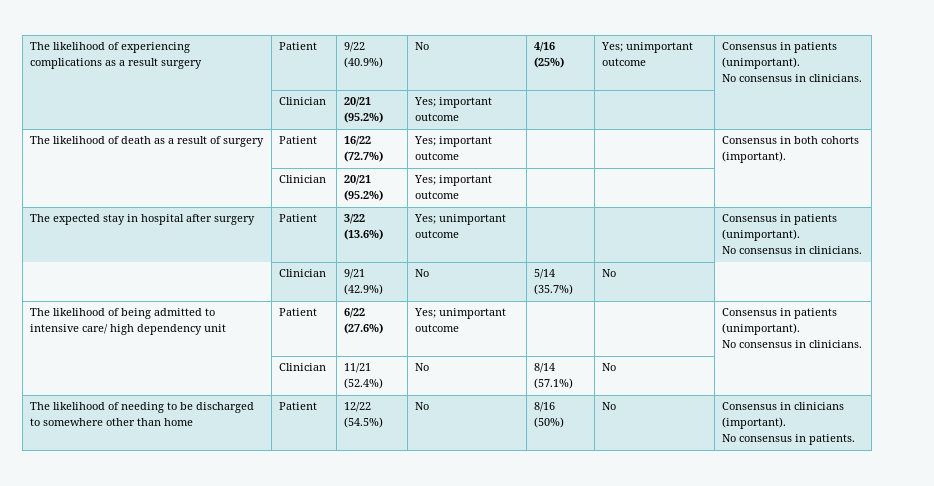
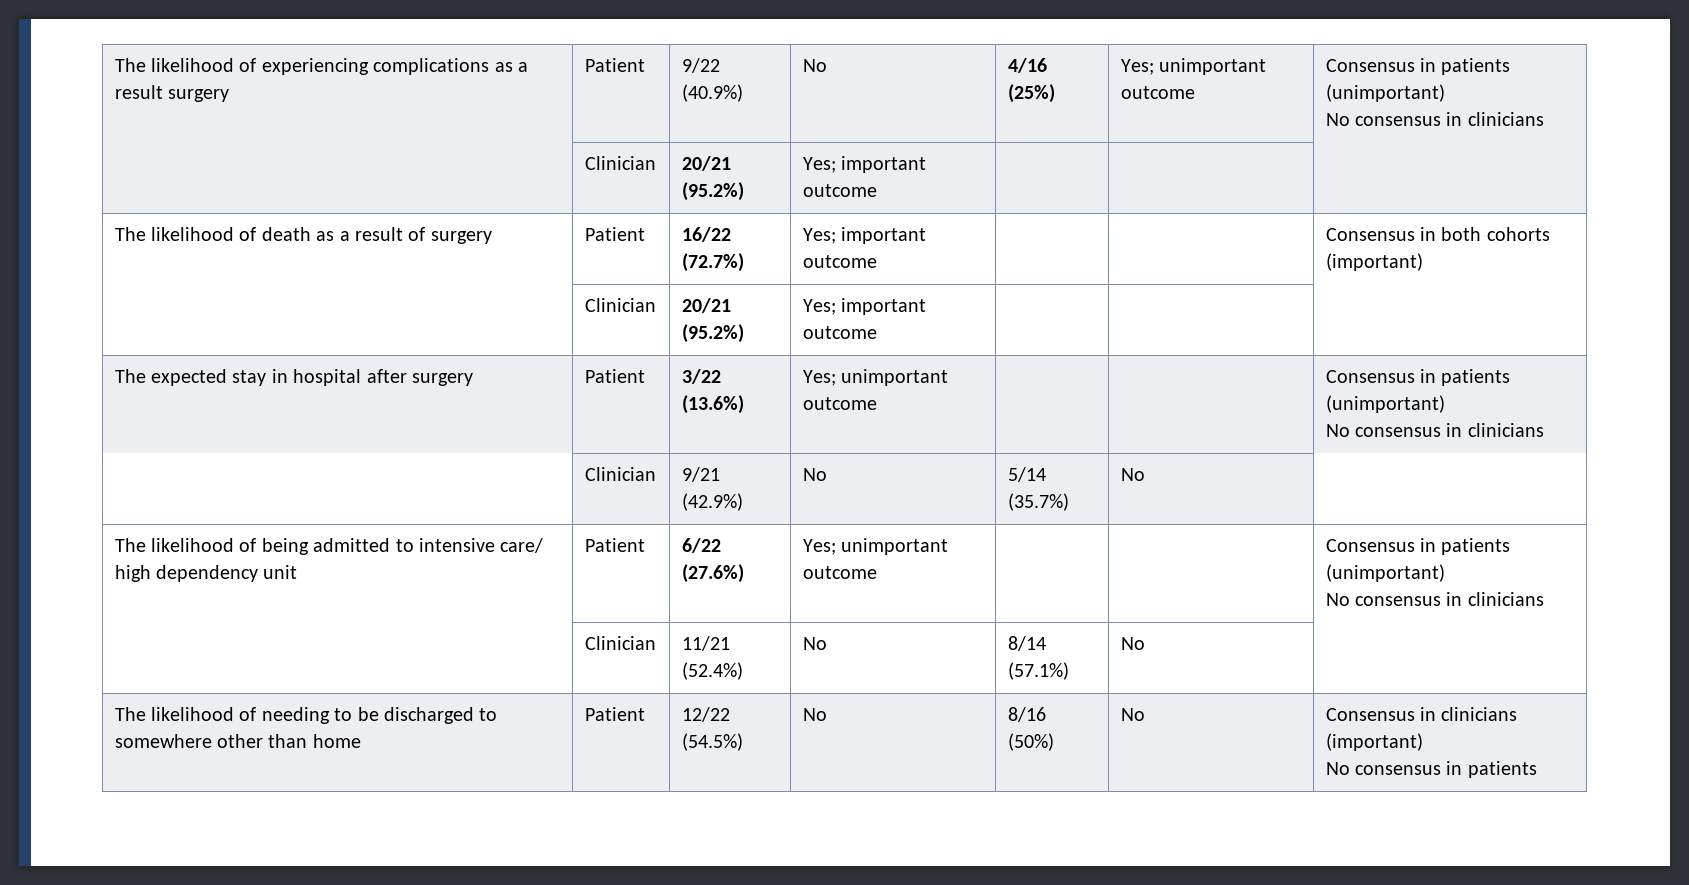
- The likelihood of experiencing complications as a result surgery | Patient | 9/22 (40.9%) | No | 4/16 (25%) | Yes; unimportant outcome | Consensus in patients (unimportant).
- No consensus in clinicians.
+ The likelihood of experiencing complications as a result surgery | Patient | 9/22 (40.9%) | No | 4/16 (25%) | Yes; unimportant outcome | Consensus in patients (unimportant)
+ No consensus in clinicians
- The likelihood of death as a result of surgery | Patient | 16/22 (72.7%) | Yes; important outcome | | | Consensus in both cohorts (important).
+ The likelihood of death as a result of surgery | Patient | 16/22 (72.7%) | Yes; important outcome | | | Consensus in both cohorts (important)
- The expected stay in hospital after surgery | Patient | 3/22 (13.6%) | Yes; unimportant outcome | | | Consensus in patients (unimportant).
- No consensus in clinicians.
+ The expected stay in hospital after surgery | Patient | 3/22 (13.6%) | Yes; unimportant outcome | | | Consensus in patients (unimportant)
+ No consensus in clinicians
- The likelihood of being admitted to intensive care/ high dependency unit | Patient | 6/22 (27.6%) | Yes; unimportant outcome | | | Consensus in patients (unimportant).
- No consensus in clinicians.
+ The likelihood of being admitted to intensive care/ high dependency unit | Patient | 6/22 (27.6%) | Yes; unimportant outcome | | | Consensus in patients (unimportant)
+ No consensus in clinicians
- The likelihood of needing to be discharged to somewhere other than home | Patient | 12/22 (54.5%) | No | 8/16 (50%) | No | Consensus in clinicians (important).
- No consensus in patients.
+ The likelihood of needing to be discharged to somewhere other than home | Patient | 12/22 (54.5%) | No | 8/16 (50%) | No | Consensus in clinicians (important)
+ No consensus in patients

